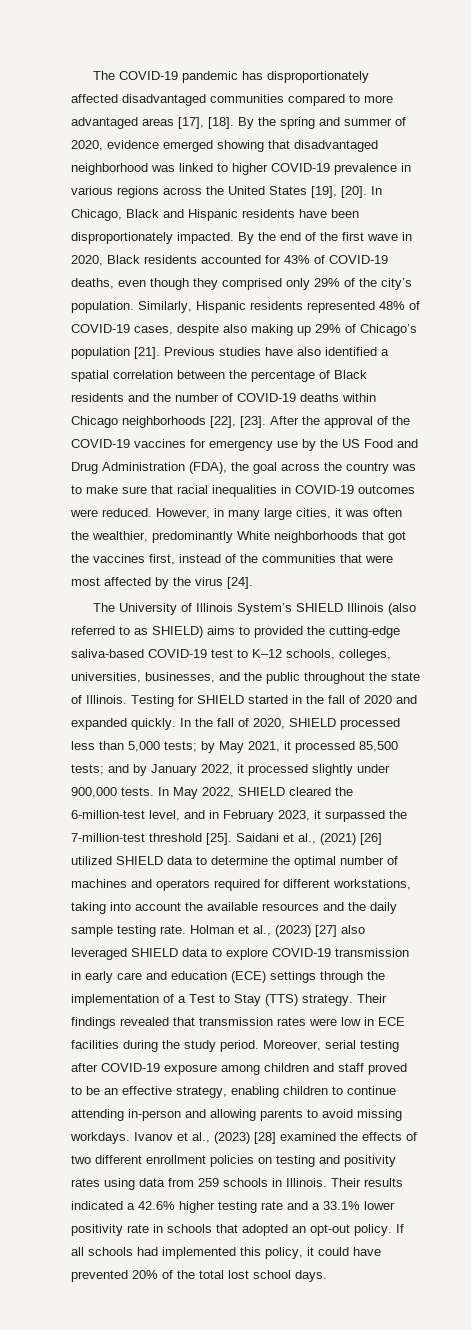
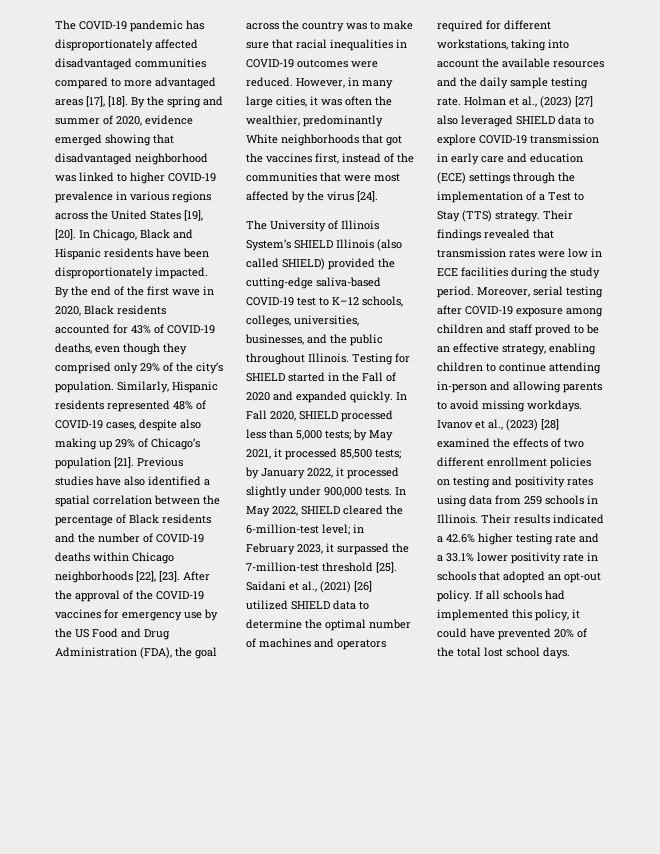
- The University of Illinois System’s SHIELD Illinois (also referred to as SHIELD) aims to provided the cutting-edge saliva-based COVID-19 test to K–12 schools, colleges, universities, businesses, and the public throughout the state of Illinois.
+ The University of Illinois System’s SHIELD Illinois (also called SHIELD) provided the cutting-edge saliva-based COVID-19 test to K–12 schools, colleges, universities, businesses, and the public throughout Illinois.
- Testing for SHIELD started in the fall of 2020 and expanded quickly.
+ Testing for SHIELD started in the Fall of 2020 and expanded quickly.
- In the fall of 2020, SHIELD processed less than 5,000 tests; by May 2021, it processed 85,500 tests; and by January 2022, it processed slightly under 900,000 tests.
+ In Fall 2020, SHIELD processed less than 5,000 tests; by May 2021, it processed 85,500 tests; by January 2022, it processed slightly under 900,000 tests.
- In May 2022, SHIELD cleared the 6-million-test level, and in February 2023, it surpassed the 7-million-test threshold [25].
+ In May 2022, SHIELD cleared the 6-million-test level; in February 2023, it surpassed the 7-million-test threshold [25].

